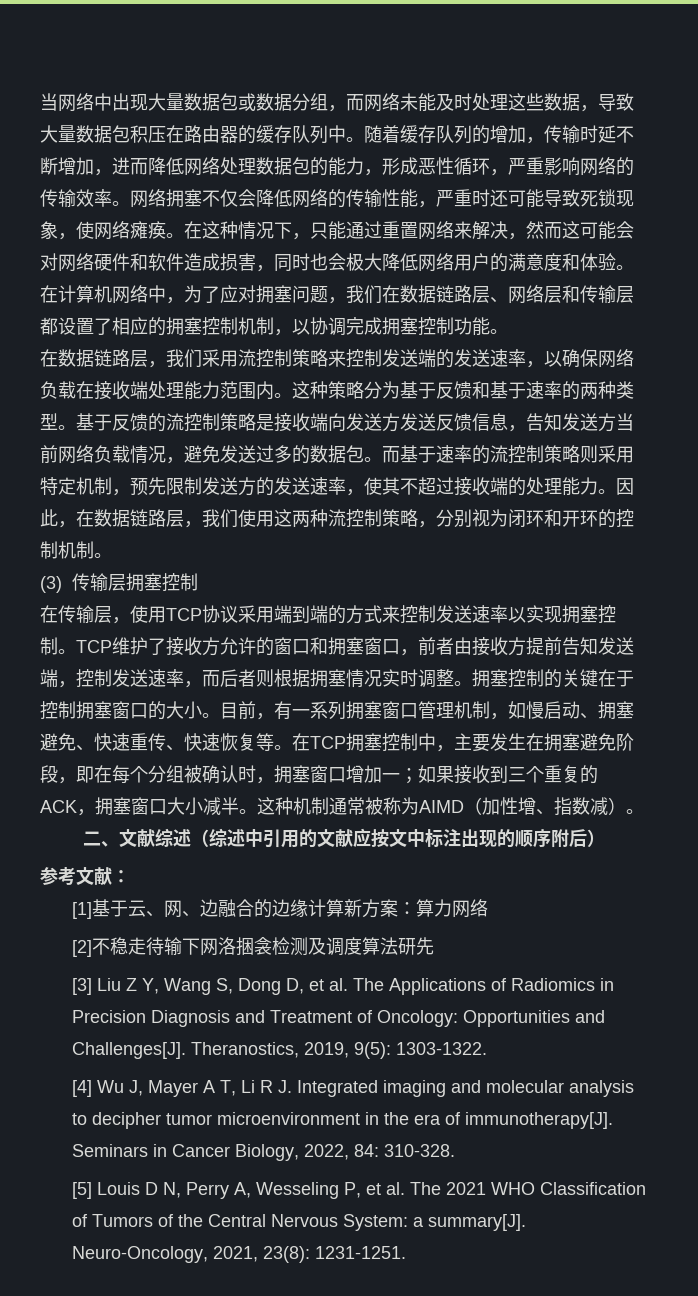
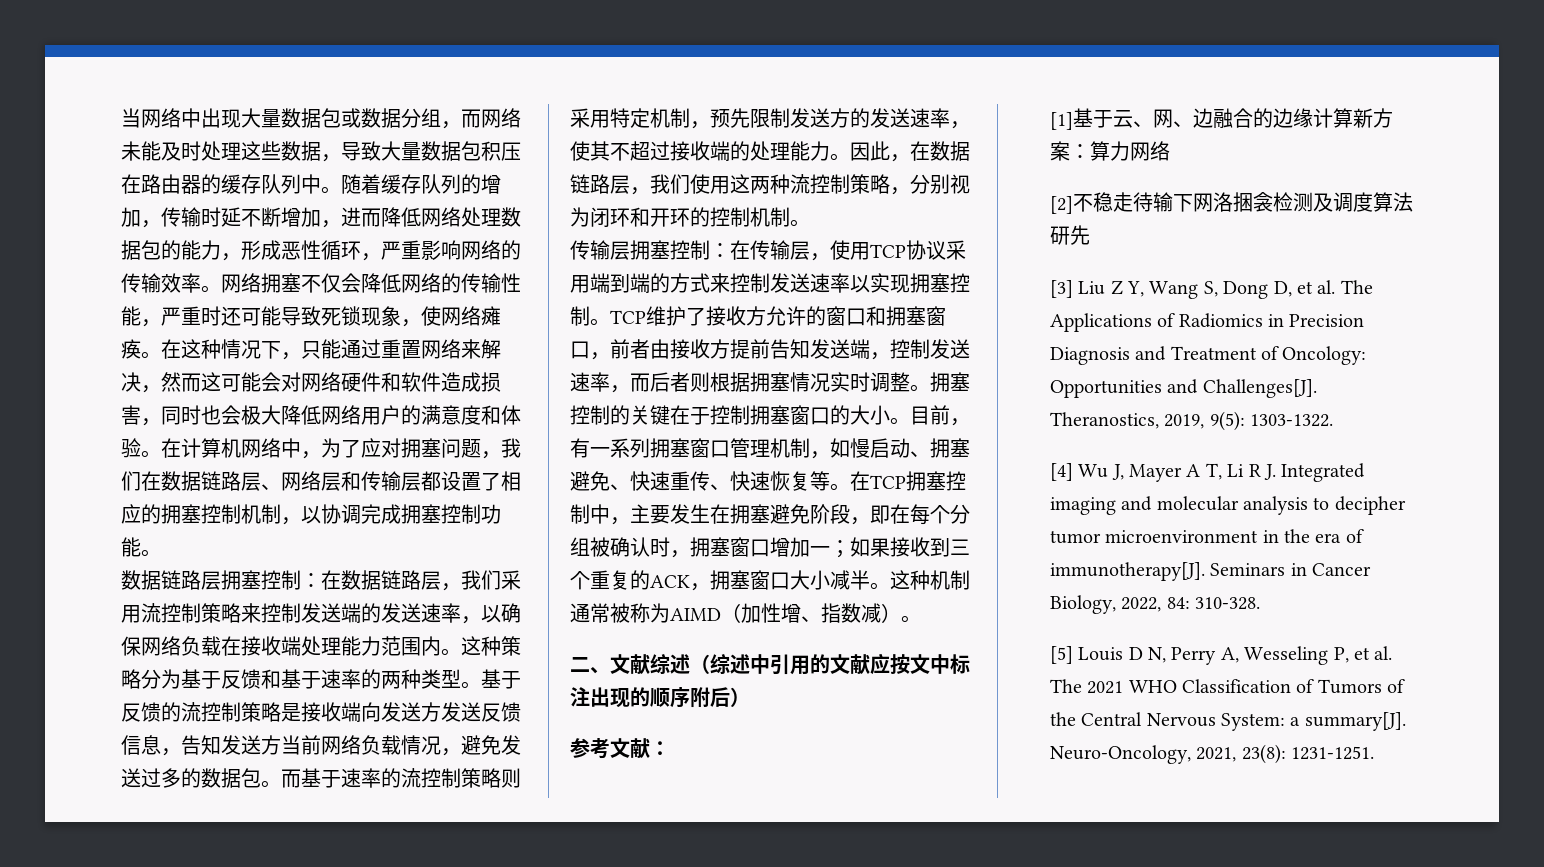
- 在数据链路层，我们采用流控制策略来控制发送端的发送速率，以确保网络负载在接收端处理能力范围内。
+ 数据链路层拥塞控制：在数据链路层，我们采用流控制策略来控制发送端的发送速率，以确保网络负载在接收端处理能力范围内。
- (3)传输层拥塞控制
- 在传输层，使用TCP协议采用端到端的方式来控制发送速率以实现拥塞控制。
+ 传输层拥塞控制：在传输层，使用TCP协议采用端到端的方式来控制发送速率以实现拥塞控制。

